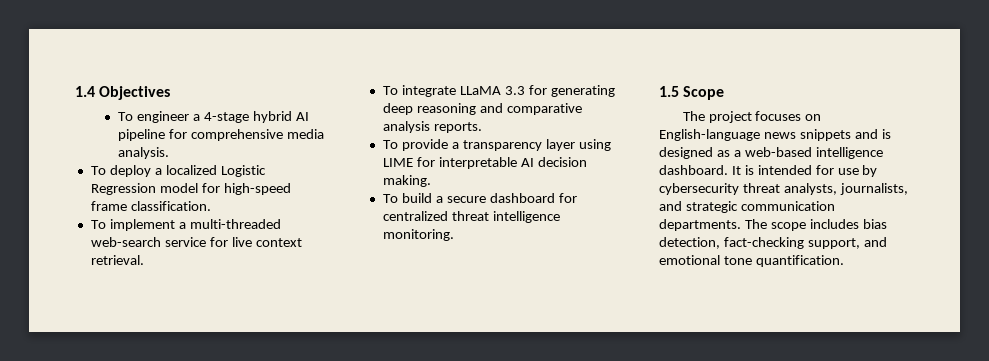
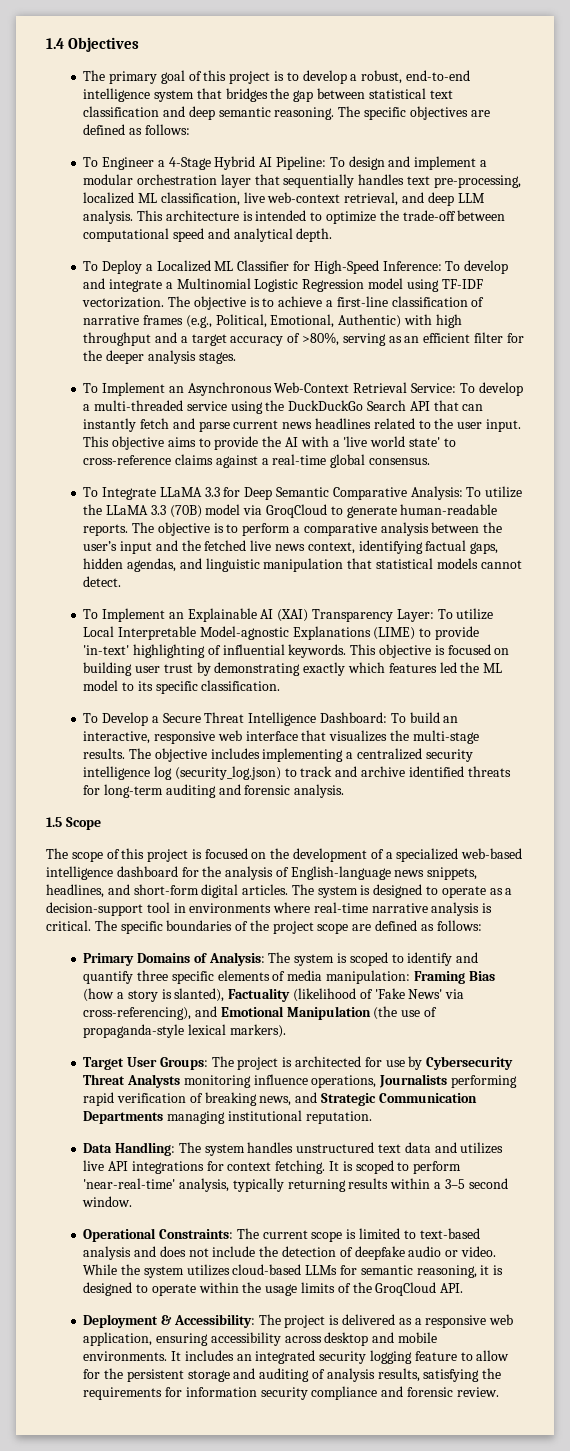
- To engineer a 4-stage hybrid AI pipeline for comprehensive media analysis.
- To deploy a localized Logistic Regression model for high-speed frame classification.
- To implement a multi-threaded web-search service for live context retrieval.
- To integrate LLaMA 3.3 for generating deep reasoning and comparative analysis reports.
- To provide a transparency layer using LIME for interpretable AI decision making.
- To build a secure dashboard for centralized threat intelligence monitoring.
+ The primary goal of this project is to develop a robust, end-to-end intelligence system that bridges the gap between statistical text classification and deep semantic reasoning. The specific objectives are defined as follows:
+ To Engineer a 4-Stage Hybrid AI Pipeline: To design and implement a modular orchestration layer that sequentially handles text pre-processing, localized ML classification, live web-context retrieval, and deep LLM analysis. This architecture is intended to optimize the trade-off between computational speed and analytical depth.
+ To Deploy a Localized ML Classifier for High-Speed Inference: To develop and integrate a Multinomial Logistic Regression model using TF-IDF vectorization. The objective is to achieve a first-line classification of narrative frames (e.g., Political, Emotional, Authentic) with high throughput and a target accuracy of >80%, serving as an efficient filter for the deeper analysis stages.
+ To Implement an Asynchronous Web-Context Retrieval Service: To develop a multi-threaded service using the DuckDuckGo Search API that can instantly fetch and parse current news headlines related to the user input. This objective aims to provide the AI with a 'live world state' to cross-reference claims against a real-time global consensus.
+ To Integrate LLaMA 3.3 for Deep Semantic Comparative Analysis: To utilize the LLaMA 3.3 (70B) model via GroqCloud to generate human-readable reports. The objective is to perform a comparative analysis between the user’s input and the fetched live news context, identifying factual gaps, hidden agendas, and linguistic manipulation that statistical models cannot detect.
+ To Implement an Explainable AI (XAI) Transparency Layer: To utilize Local Interpretable Model-agnostic Explanations (LIME) to provide 'in-text' highlighting of influential keywords. This objective is focused on building user trust by demonstrating exactly which features led the ML model to its specific classification.
+ To Develop a Secure Threat Intelligence Dashboard: To build an interactive, responsive web interface that visualizes the multi-stage results. The objective includes implementing a centralized security intelligence log (security_log.json) to track and archive identified threats for long-term auditing and forensic analysis.
  1.5 Scope
- The project focuses on English-language news snippets and is designed as a web-based intelligence dashboard. It is intended for use by cybersecurity threat analysts, journalists, and strategic communication departments. The scope includes bias detection, fact-checking support, and emotional tone quantification.
+ The scope of this project is focused on the development of a specialized web-based intelligence dashboard for the analysis of English-language news snippets, headlines, and short-form digital articles. The system is designed to operate as a decision-support tool in environments where real-time narrative analysis is critical. The specific boundaries of the project scope are defined as follows:
+ Primary Domains of Analysis: The system is scoped to identify and quantify three specific elements of media manipulation: Framing Bias (how a story is slanted), Factuality (likelihood of 'Fake News' via cross-referencing), and Emotional Manipulation (the use of propaganda-style lexical markers).
+ Target User Groups: The project is architected for use by Cybersecurity Threat Analysts monitoring influence operations, Journalists performing rapid verification of breaking news, and Strategic Communication Departments managing institutional reputation.
+ Data Handling: The system handles unstructured text data and utilizes live API integrations for context fetching. It is scoped to perform 'near-real-time' analysis, typically returning results within a 3–5 second window.
+ Operational Constraints: The current scope is limited to text-based analysis and does not include the detection of deepfake audio or video. While the system utilizes cloud-based LLMs for semantic reasoning, it is designed to operate within the usage limits of the GroqCloud API.
+ Deployment & Accessibility: The project is delivered as a responsive web application, ensuring accessibility across desktop and mobile environments. It includes an integrated security logging feature to allow for the persistent storage and auditing of analysis results, satisfying the requirements for information security compliance and forensic review.

